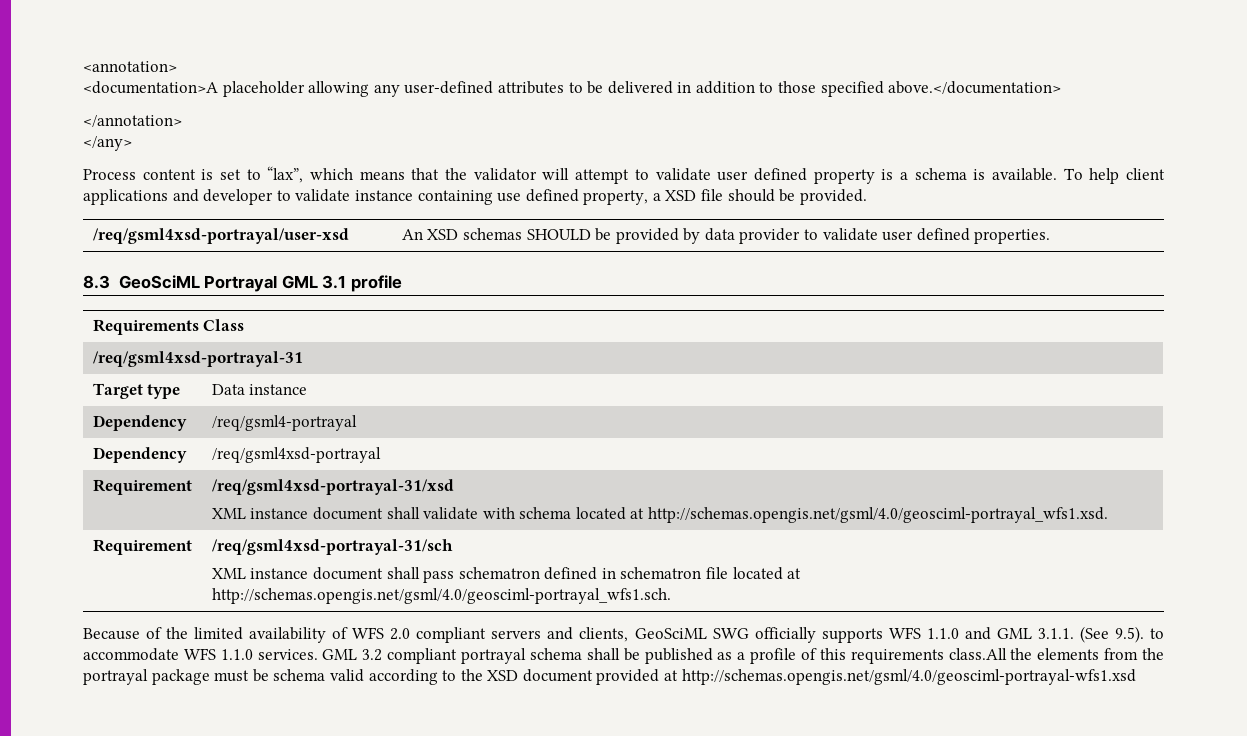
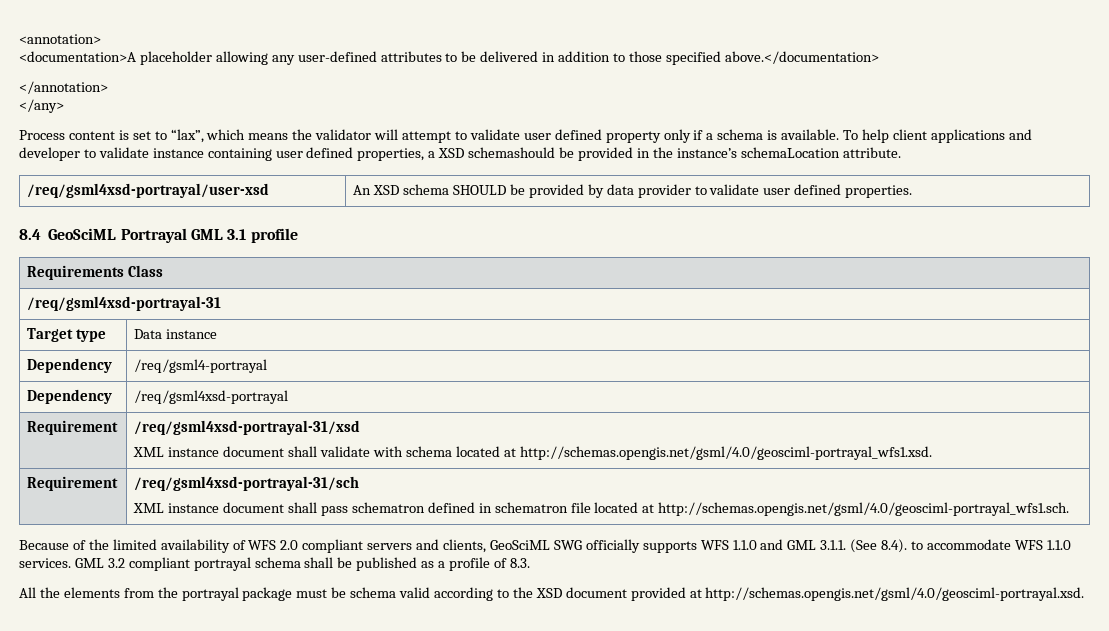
- Process content is set to “lax”, which means that the validator will attempt to validate user defined property is a schema is available.
+ Process content is set to “lax”, which means the validator will attempt to validate user defined property only if a schema is available.
- To help client applications and developer to validate instance containing use defined property, a XSD file should be provided.
+ To help client applications and developer to validate instance containing user defined properties, a XSD schemashould be provided in the instance’s schemaLocation attribute.
- /req/gsml4xsd-portrayal/user-xsd | An XSD schemas SHOULD be provided by data provider to validate user defined properties.
+ /req/gsml4xsd-portrayal/user-xsd | An XSD schema SHOULD be provided by data provider to validate user defined properties.
- 8.3 GeoSciML Portrayal GML 3.1 profile
+ 8.4 GeoSciML Portrayal GML 3.1 profile
- Because of the limited availability of WFS 2.0 compliant servers and clients, GeoSciML SWG officially supports WFS 1.1.0 and GML 3.1.1. (See 9.5). to accommodate WFS 1.1.0 services.
+ Because of the limited availability of WFS 2.0 compliant servers and clients, GeoSciML SWG officially supports WFS 1.1.0 and GML 3.1.1. (See 8.4). to accommodate WFS 1.1.0 services.
- GML 3.2 compliant portrayal schema shall be published as a profile of this requirements class.All the elements from the portrayal package must be schema valid according to the XSD document provided at http://schemas.opengis.net/gsml/4.0/geosciml-portrayal-wfs1.xsd
+ GML 3.2 compliant portrayal schema shall be published as a profile of 8.3.
+ All the elements from the portrayal package must be schema valid according to the XSD document provided at http://schemas.opengis.net/gsml/4.0/geosciml-portrayal.xsd.

